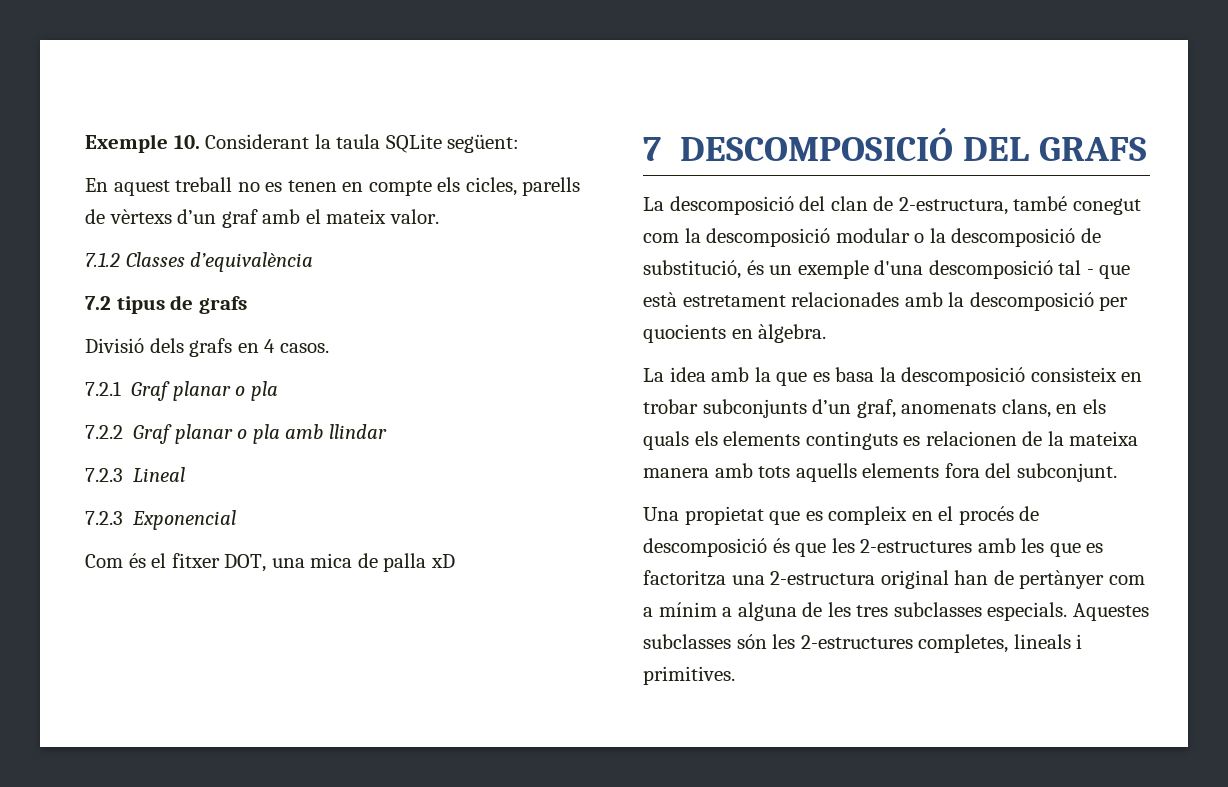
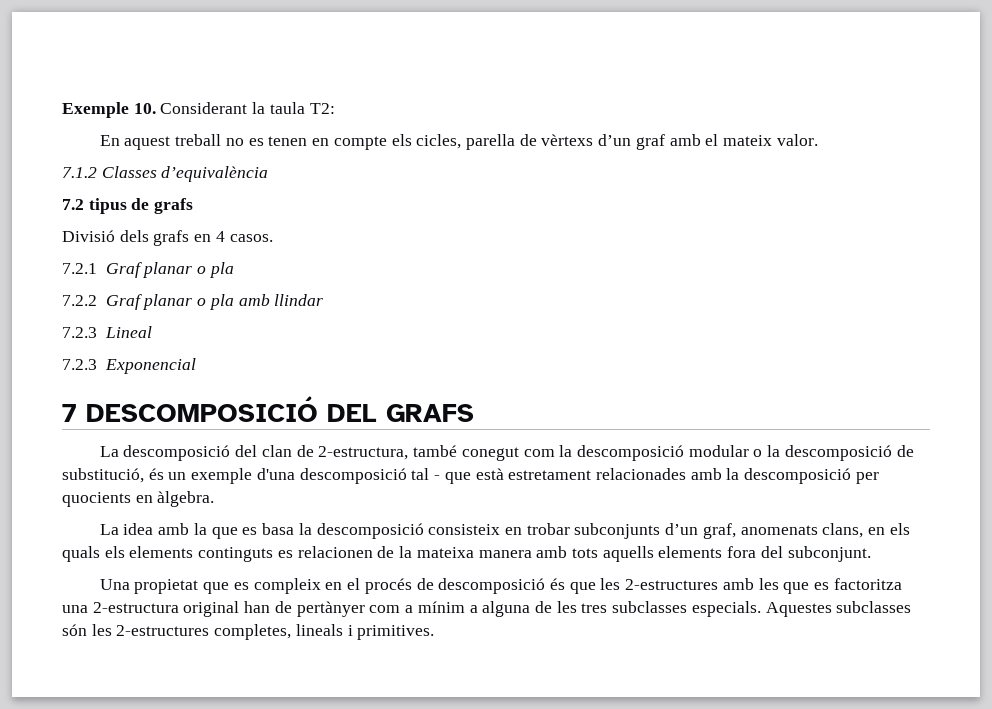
- Exemple 10. Considerant la taula SQLite següent:
+ Exemple 10. Considerant la taula T2:
- En aquest treball no es tenen en compte els cicles, parells de vèrtexs d’un graf amb el mateix valor.
+ En aquest treball no es tenen en compte els cicles, parella de vèrtexs d’un graf amb el mateix valor.
- Com és el fitxer DOT, una mica de palla xD

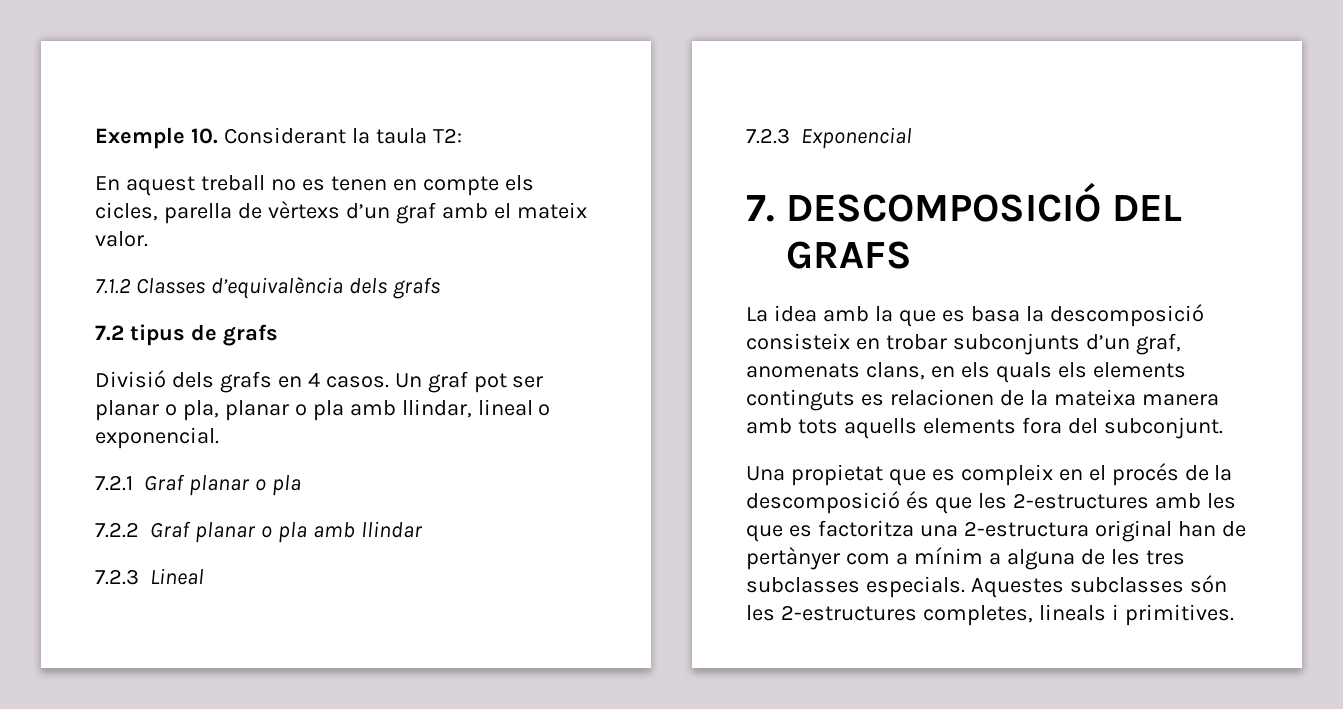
- 7.1.2 Classes d’equivalència
+ 7.1.2 Classes d’equivalència dels grafs
+ Un graf pot ser planar o pla, planar o pla amb llindar, lineal o exponencial.
- 7 DESCOMPOSICIÓ DEL GRAFS
+ 7. DESCOMPOSICIÓ DEL GRAFS
- La descomposició del clan de 2-estructura, també conegut com la descomposició modular o la descomposició de substitució, és un exemple d'una descomposició tal - que està estretament relacionades amb la descomposició per quocients en àlgebra.
- Una propietat que es compleix en el procés de descomposició és que les 2-estructures amb les que es factoritza una 2-estructura original han de pertànyer com a mínim a alguna de les tres subclasses especials.
+ Una propietat que es compleix en el procés de la descomposició és que les 2-estructures amb les que es factoritza una 2-estructura original han de pertànyer com a mínim a alguna de les tres subclasses especials.

